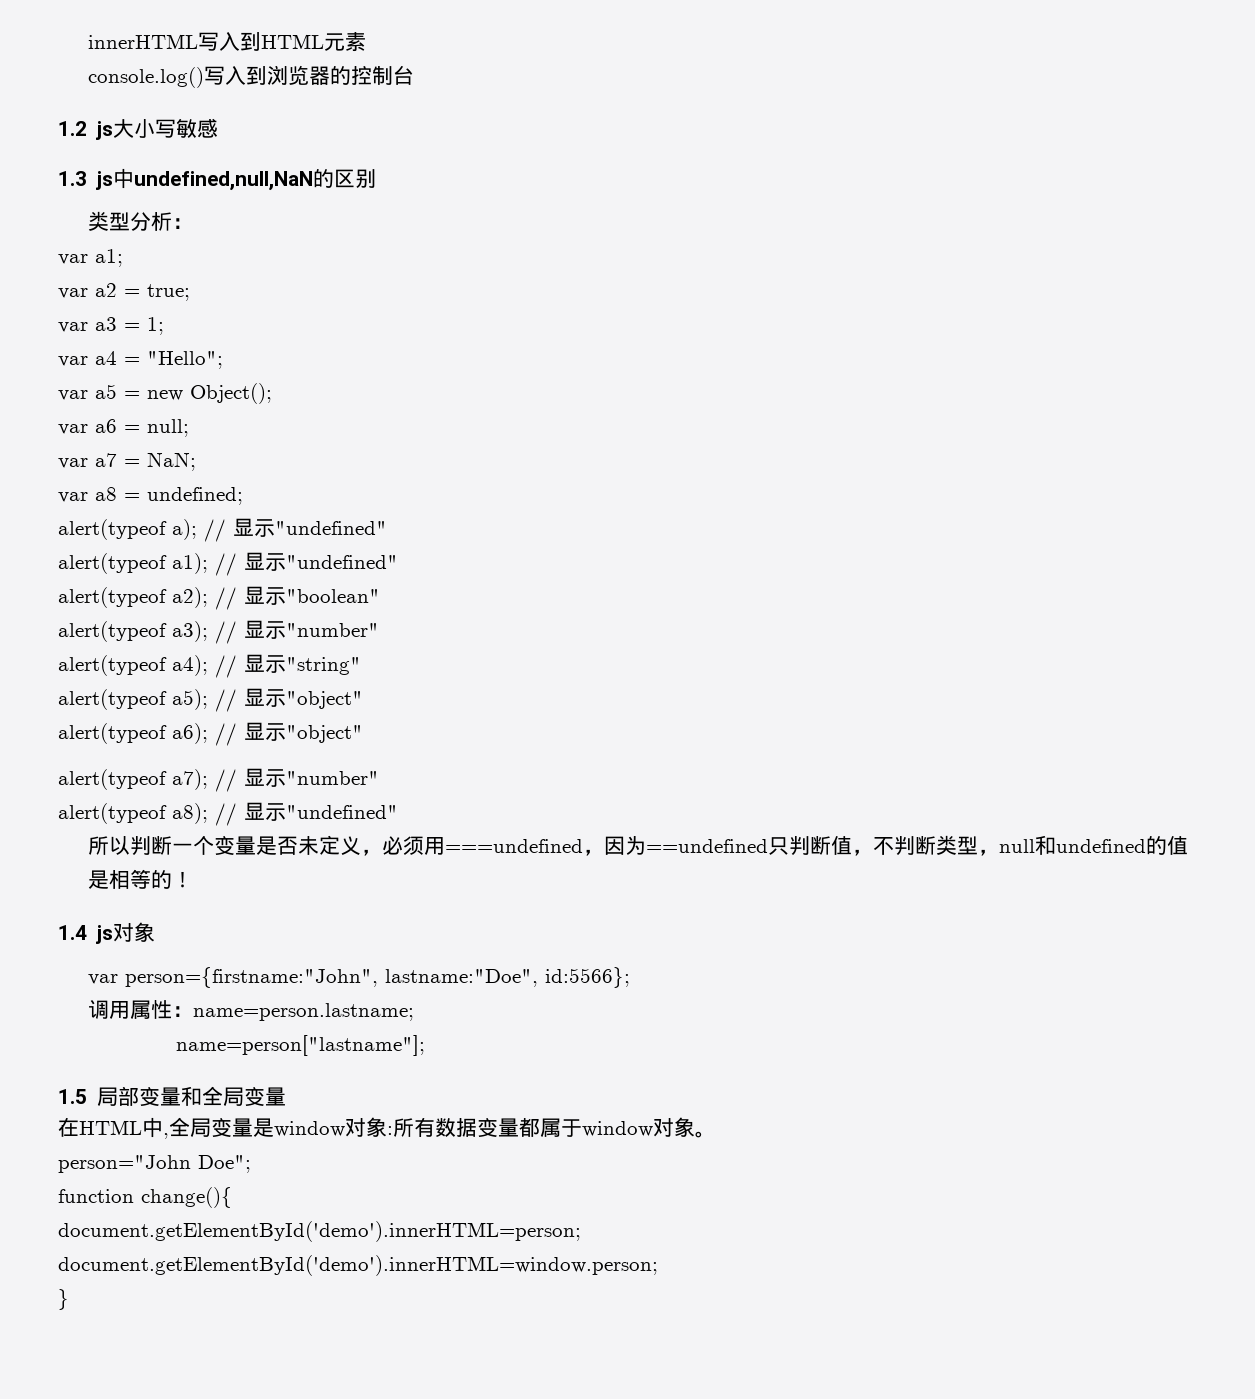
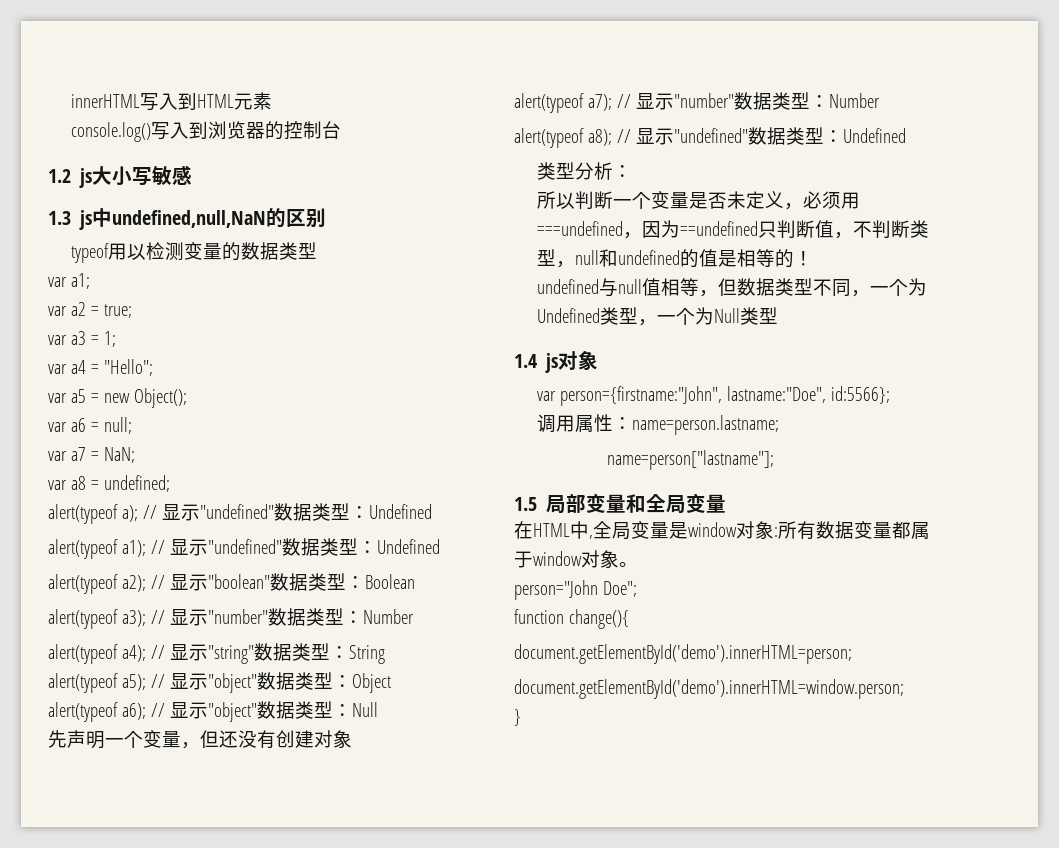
- 类型分析：
+ typeof用以检测变量的数据类型
- alert(typeof a); // 显示"undefined"
+ alert(typeof a); // 显示"undefined"数据类型：Undefined
- alert(typeof a1); // 显示"undefined"
+ alert(typeof a1); // 显示"undefined"数据类型：Undefined
- alert(typeof a2); // 显示"boolean"
+ alert(typeof a2); // 显示"boolean"数据类型：Boolean
- alert(typeof a3); // 显示"number"
+ alert(typeof a3); // 显示"number"数据类型：Number
- alert(typeof a4); // 显示"string"
+ alert(typeof a4); // 显示"string"数据类型：String
- alert(typeof a5); // 显示"object"
+ alert(typeof a5); // 显示"object"数据类型：Object
- alert(typeof a6); // 显示"object"
+ alert(typeof a6); // 显示"object"数据类型：Null
+ 先声明一个变量，但还没有创建对象
- alert(typeof a7); // 显示"number"
+ alert(typeof a7); // 显示"number"数据类型：Number
- alert(typeof a8); // 显示"undefined"
+ alert(typeof a8); // 显示"undefined"数据类型：Undefined
+ 类型分析：
+ undefined与null值相等，但数据类型不同，一个为Undefined类型，一个为Null类型

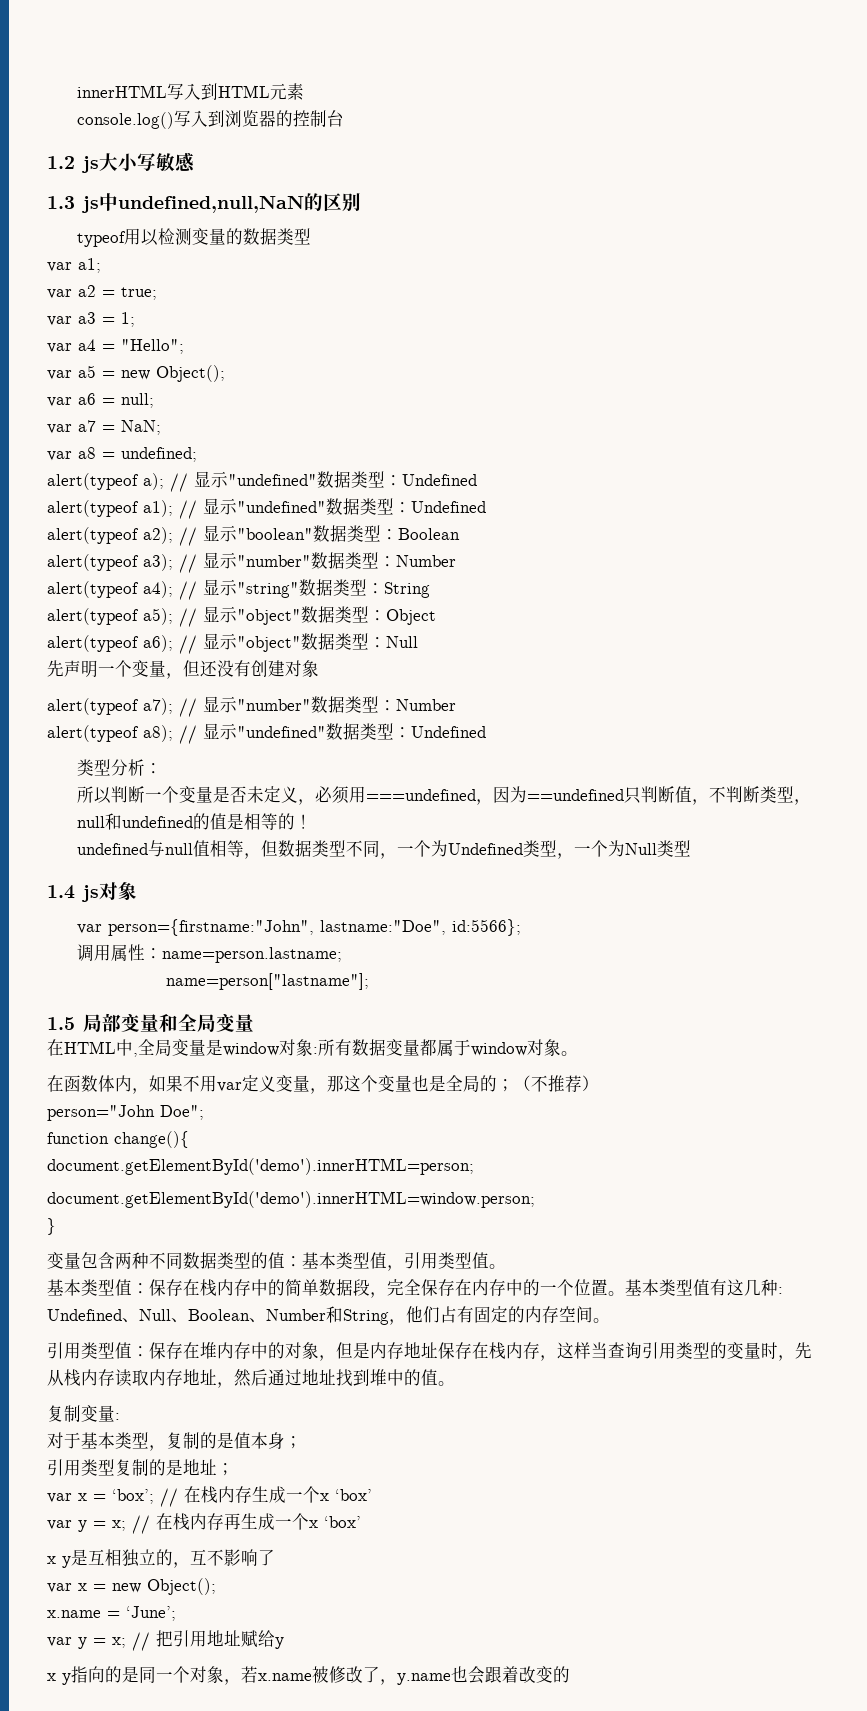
+ 在函数体内，如果不用var定义变量，那这个变量也是全局的；（不推荐）
+ 变量包含两种不同数据类型的值：基本类型值，引用类型值。
+ 基本类型值：保存在栈内存中的简单数据段，完全保存在内存中的一个位置。基本类型值有这几种: Undefined、Null、Boolean、Number和String，他们占有固定的内存空间。
+ 引用类型值：保存在堆内存中的对象，但是内存地址保存在栈内存，这样当查询引用类型的变量时，先从栈内存读取内存地址，然后通过地址找到堆中的值。
+ 复制变量:
+ 对于基本类型，复制的是值本身；
+ 引用类型复制的是地址；
+ var x = ‘box’; // 在栈内存生成一个x ‘box’
+ var y = x; // 在栈内存再生成一个x ‘box’
+ x y是互相独立的，互不影响了
+ var x = new Object();
+ x.name = ‘June’;
+ var y = x; // 把引用地址赋给y
+ x y指向的是同一个对象，若x.name被修改了，y.name也会跟着改变的

